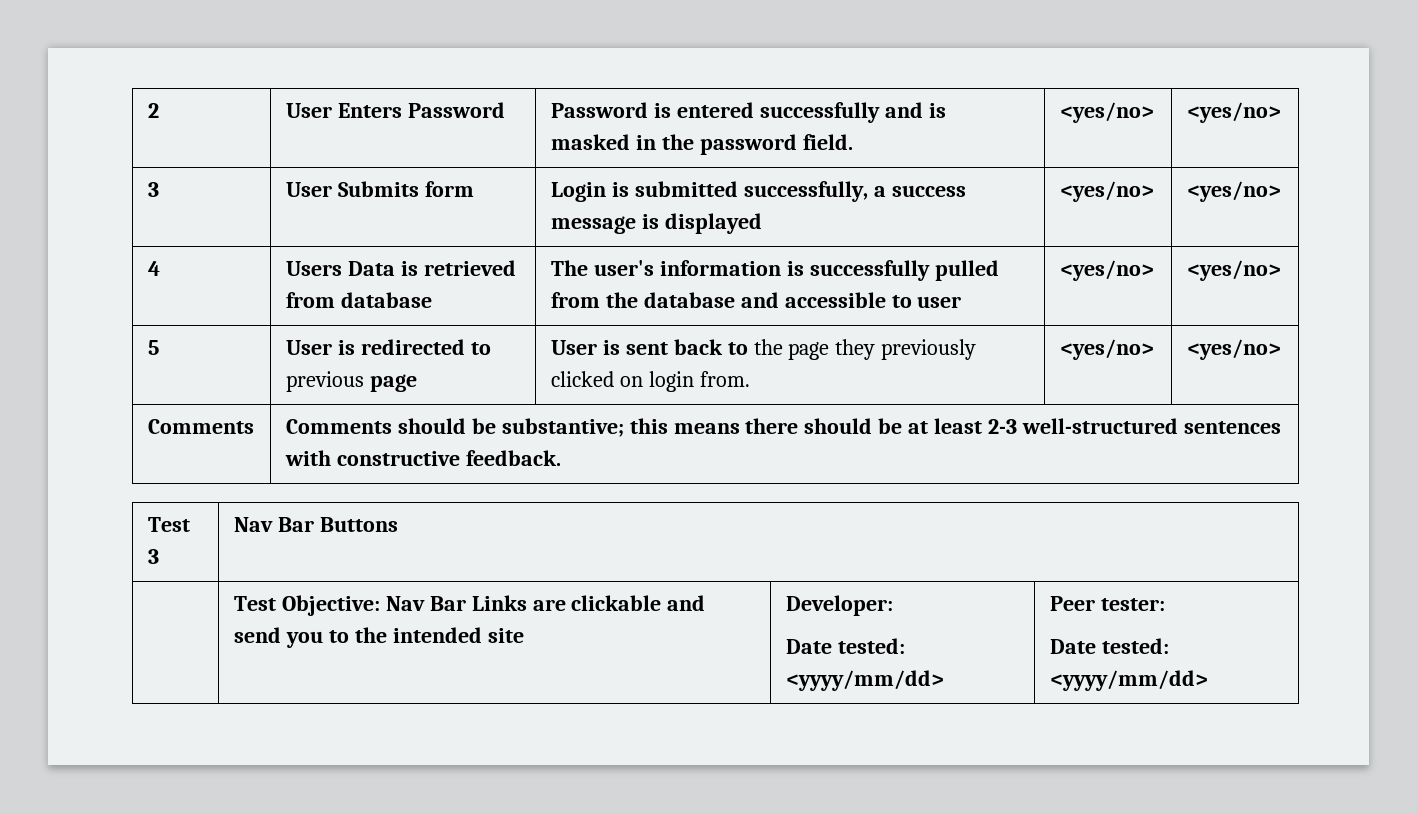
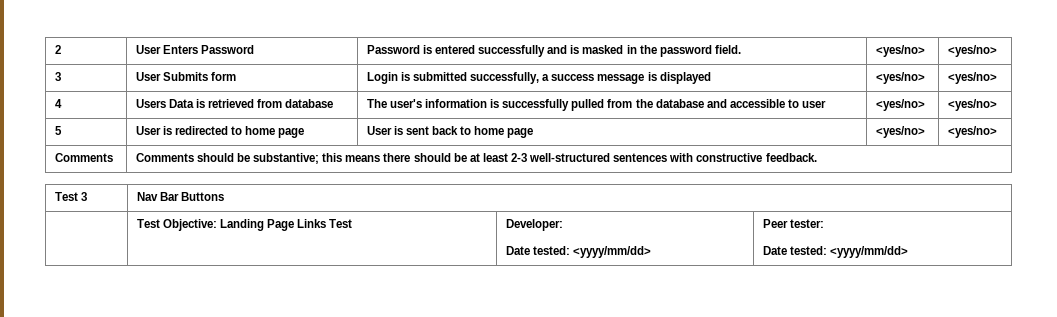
- 5 | User is redirected to previous page | User is sent back to the page they previously clicked on login from. | <yes/no> | <yes/no>
+ 5 | User is redirected to home page | User is sent back to home page | <yes/no> | <yes/no>
- | Test Objective: Nav Bar Links are clickable and send you to the intended site | Developer:
+ | Test Objective: Landing Page Links Test | Developer:

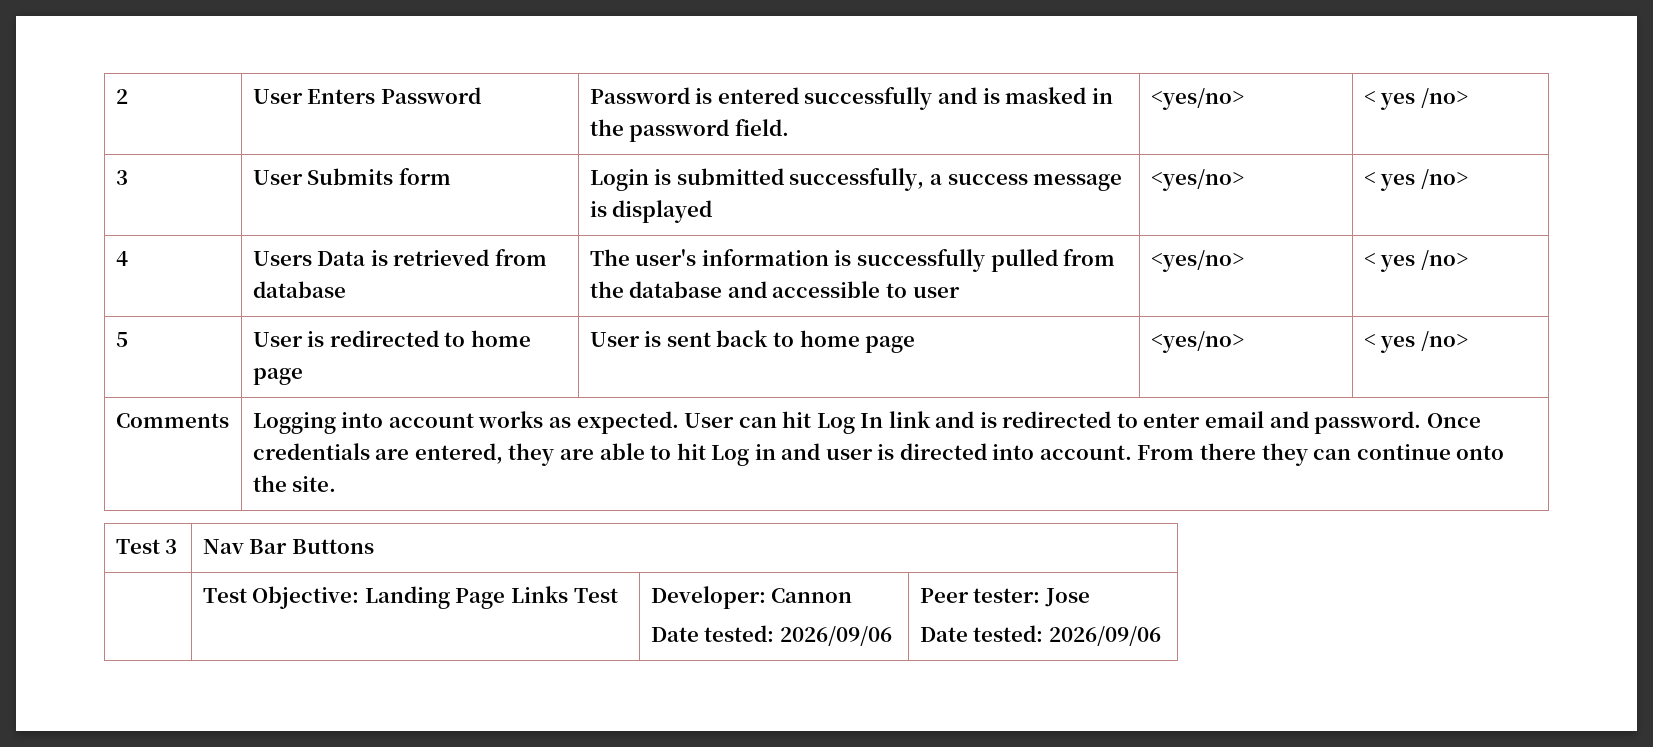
- 2 | User Enters Password | Password is entered successfully and is masked in the password field. | <yes/no> | <yes/no>
+ 2 | User Enters Password | Password is entered successfully and is masked in the password field. | <yes/no> | < yes /no>
- 3 | User Submits form | Login is submitted successfully, a success message is displayed | <yes/no> | <yes/no>
+ 3 | User Submits form | Login is submitted successfully, a success message is displayed | <yes/no> | < yes /no>
- 4 | Users Data is retrieved from database | The user's information is successfully pulled from the database and accessible to user | <yes/no> | <yes/no>
+ 4 | Users Data is retrieved from database | The user's information is successfully pulled from the database and accessible to user | <yes/no> | < yes /no>
- 5 | User is redirected to home page | User is sent back to home page | <yes/no> | <yes/no>
- Comments | Comments should be substantive; this means there should be at least 2-3 well-structured sentences with constructive feedback.
+ 5 | User is redirected to home page | User is sent back to home page | <yes/no> | < yes /no>
+ Comments | Logging into account works as expected. User can hit Log In link and is redirected to enter email and password. Once credentials are entered, they are able to hit Log in and user is directed into account. From there they can continue onto the site.
- | Test Objective: Landing Page Links Test | Developer:
- Date tested: <yyyy/mm/dd> | Peer tester:
- Date tested: <yyyy/mm/dd>
+ | Test Objective: Landing Page Links Test | Developer: Cannon
+ Date tested: 2026/09/06 | Peer tester: Jose
+ Date tested: 2026/09/06

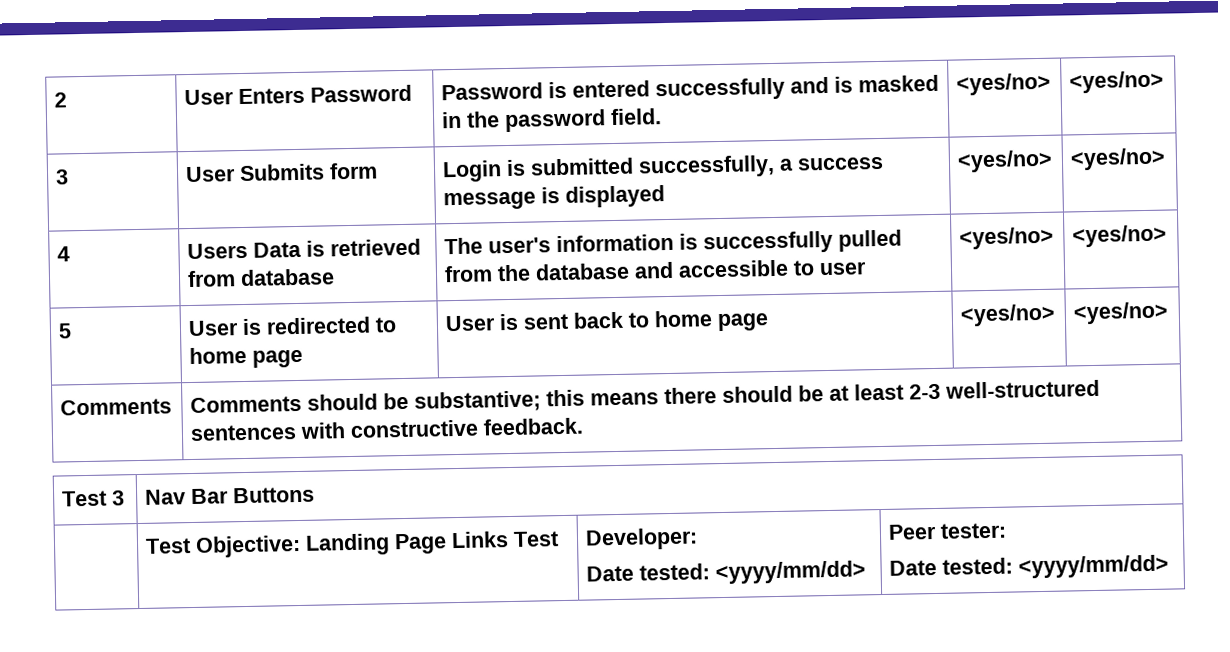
- 2 | User Enters Password | Password is entered successfully and is masked in the password field. | <yes/no> | < yes /no>
+ 2 | User Enters Password | Password is entered successfully and is masked in the password field. | <yes/no> | <yes/no>
- 3 | User Submits form | Login is submitted successfully, a success message is displayed | <yes/no> | < yes /no>
+ 3 | User Submits form | Login is submitted successfully, a success message is displayed | <yes/no> | <yes/no>
- 4 | Users Data is retrieved from database | The user's information is successfully pulled from the database and accessible to user | <yes/no> | < yes /no>
+ 4 | Users Data is retrieved from database | The user's information is successfully pulled from the database and accessible to user | <yes/no> | <yes/no>
- 5 | User is redirected to home page | User is sent back to home page | <yes/no> | < yes /no>
- Comments | Logging into account works as expected. User can hit Log In link and is redirected to enter email and password. Once credentials are entered, they are able to hit Log in and user is directed into account. From there they can continue onto the site.
+ 5 | User is redirected to home page | User is sent back to home page | <yes/no> | <yes/no>
+ Comments | Comments should be substantive; this means there should be at least 2-3 well-structured sentences with constructive feedback.
- | Test Objective: Landing Page Links Test | Developer: Cannon
- Date tested: 2026/09/06 | Peer tester: Jose
- Date tested: 2026/09/06
+ | Test Objective: Landing Page Links Test | Developer:
+ Date tested: <yyyy/mm/dd> | Peer tester:
+ Date tested: <yyyy/mm/dd>

